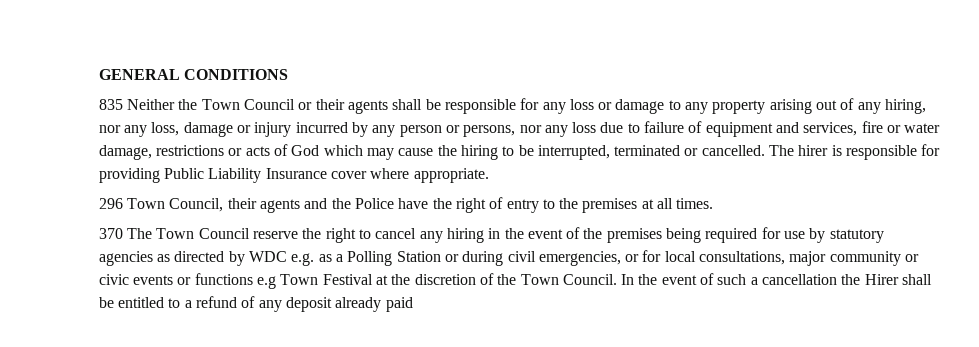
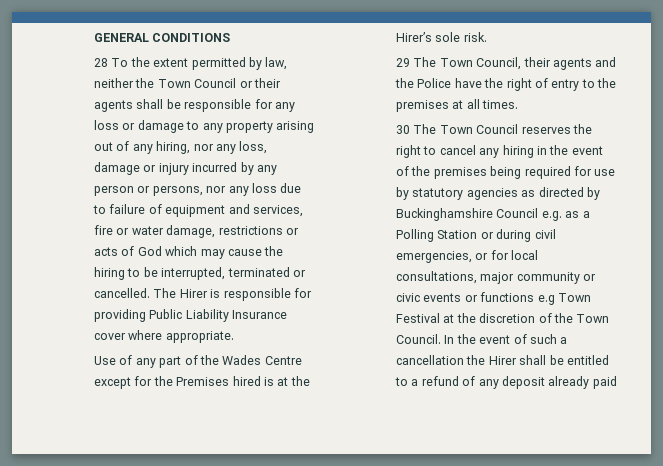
- 835 Neither the Town Council or their agents shall be responsible for any loss or damage to any property arising out of any hiring, nor any loss, damage or injury incurred by any person or persons, nor any loss due to failure of equipment and services, fire or water damage, restrictions or acts of God which may cause the hiring to be interrupted, terminated or cancelled.
+ 28 To the extent permitted by law, neither the Town Council or their agents shall be responsible for any loss or damage to any property arising out of any hiring, nor any loss, damage or injury incurred by any person or persons, nor any loss due to failure of equipment and services, fire or water damage, restrictions or acts of God which may cause the hiring to be interrupted, terminated or cancelled.
- The hirer is responsible for providing Public Liability Insurance cover where appropriate.
+ The Hirer is responsible for providing Public Liability Insurance cover where appropriate.
- 296 Town Council, their agents and the Police have the right of entry to the premises at all times.
+ Use of any part of the Wades Centre except for the Premises hired is at the Hirer’s sole risk.
+ 29 The Town Council, their agents and the Police have the right of entry to the premises at all times.
- 370 The Town Council reserve the right to cancel any hiring in the event of the premises being required for use by statutory agencies as directed by WDC e.g. as a Polling Station or during civil emergencies, or for local consultations, major community or civic events or functions e.g Town Festival at the discretion of the Town Council.
+ 30 The Town Council reserves the right to cancel any hiring in the event of the premises being required for use by statutory agencies as directed by Buckinghamshire Council e.g. as a Polling Station or during civil emergencies, or for local consultations, major community or civic events or functions e.g Town Festival at the discretion of the Town Council.

